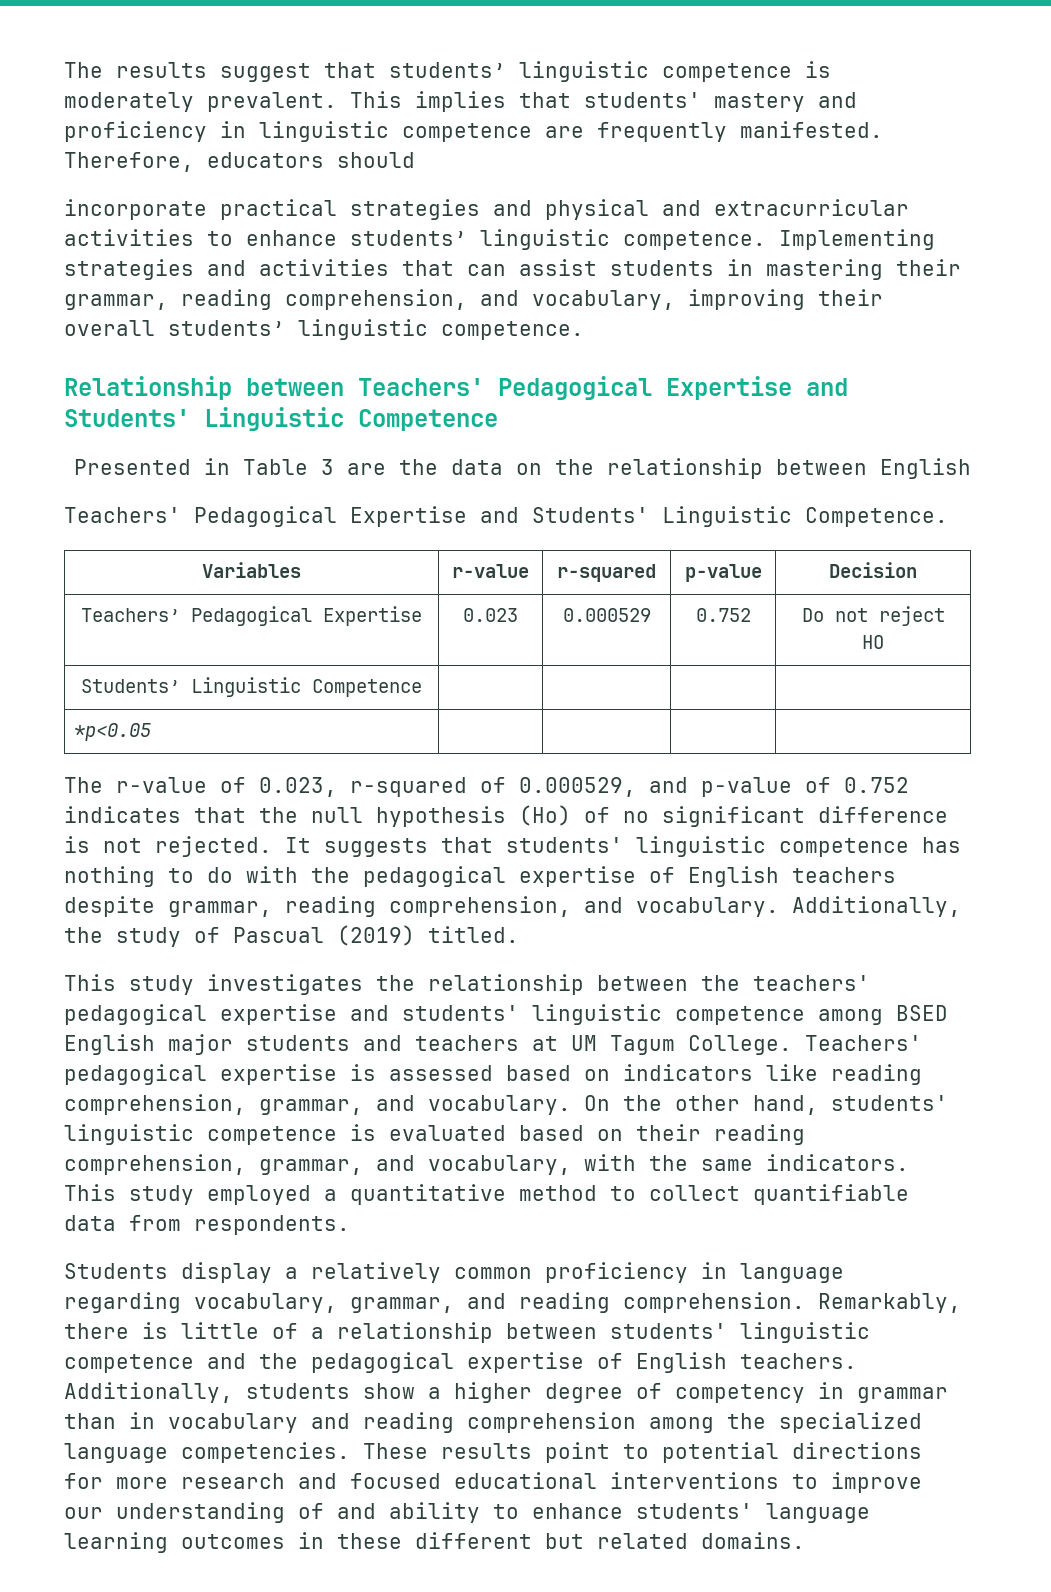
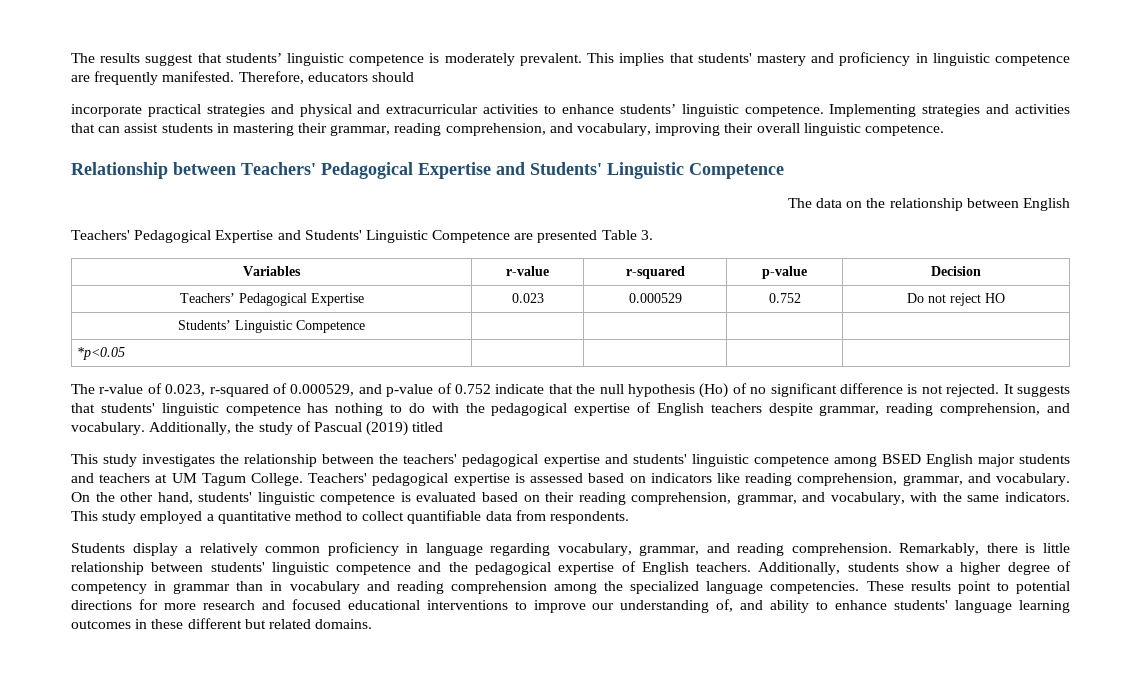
- Implementing strategies and activities that can assist students in mastering their grammar, reading comprehension, and vocabulary, improving their overall students’ linguistic competence.
+ Implementing strategies and activities that can assist students in mastering their grammar, reading comprehension, and vocabulary, improving their overall linguistic competence.
- Presented in Table 3 are the data on the relationship between English
+ The data on the relationship between English
- Teachers' Pedagogical Expertise and Students' Linguistic Competence.
+ Teachers' Pedagogical Expertise and Students' Linguistic Competence are presented Table 3.
- The r-value of 0.023, r-squared of 0.000529, and p-value of 0.752 indicates that the null hypothesis (Ho) of no significant difference is not rejected.
+ The r-value of 0.023, r-squared of 0.000529, and p-value of 0.752 indicate that the null hypothesis (Ho) of no significant difference is not rejected.
- Additionally, the study of Pascual (2019) titled.
+ Additionally, the study of Pascual (2019) titled
- Remarkably, there is little of a relationship between students' linguistic competence and the pedagogical expertise of English teachers.
+ Remarkably, there is little relationship between students' linguistic competence and the pedagogical expertise of English teachers.
- These results point to potential directions for more research and focused educational interventions to improve our understanding of and ability to enhance students' language learning outcomes in these different but related domains.
+ These results point to potential directions for more research and focused educational interventions to improve our understanding of, and ability to enhance students' language learning outcomes in these different but related domains.

